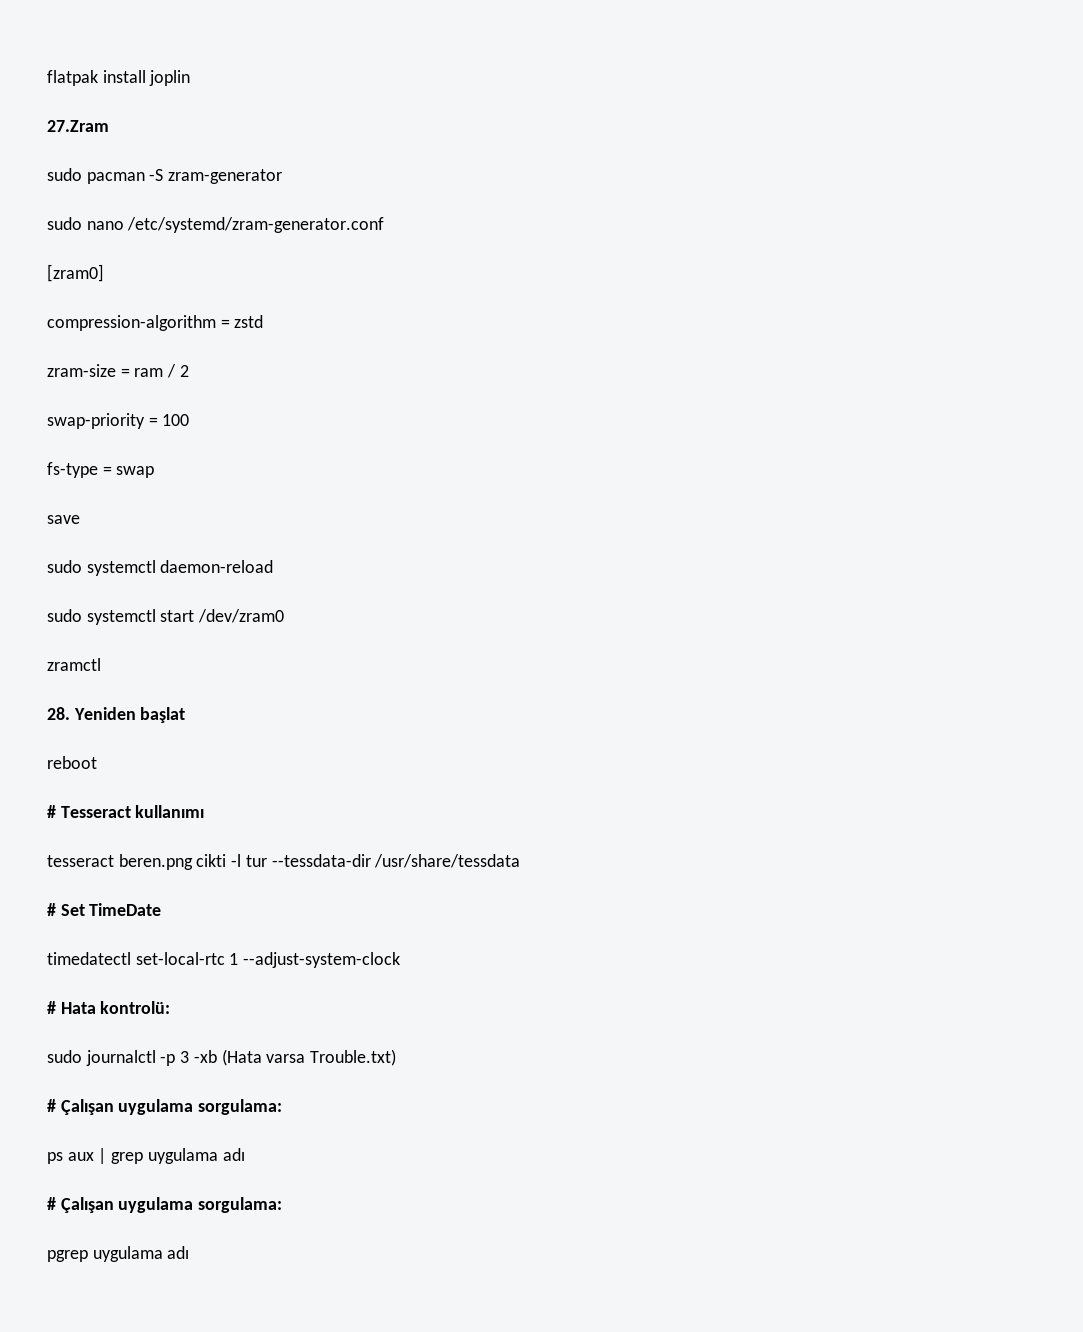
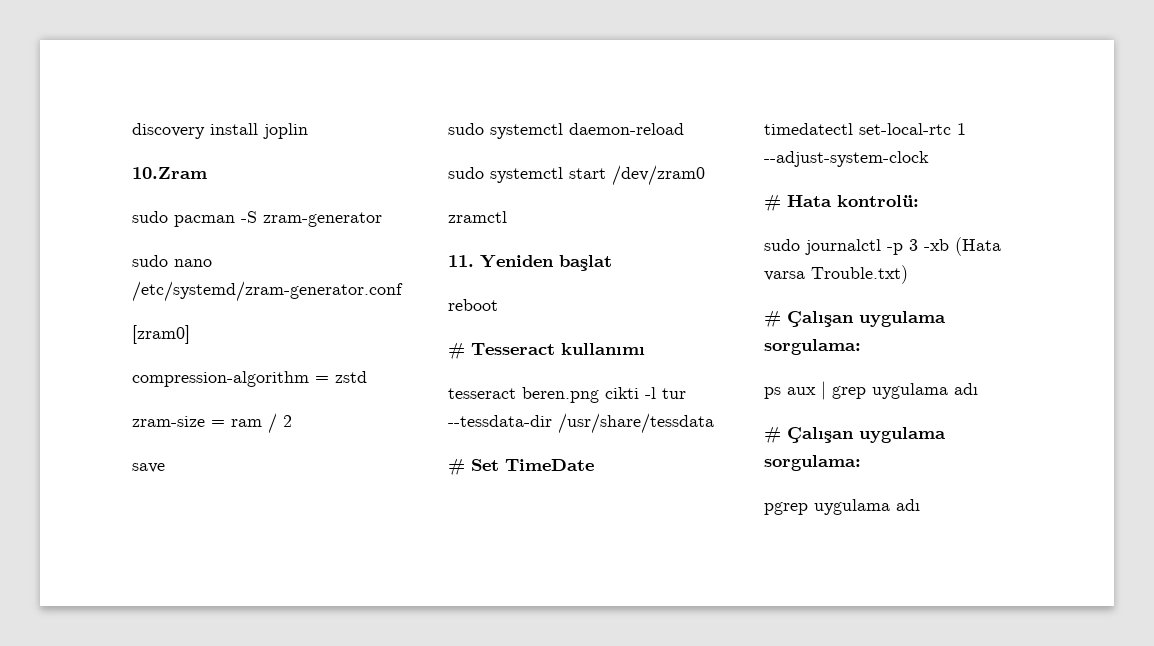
- flatpak install joplin
+ discovery install joplin
- 27.Zram
+ 10.Zram
- swap-priority = 100
- fs-type = swap
- 28. Yeniden başlat
+ 11. Yeniden başlat

